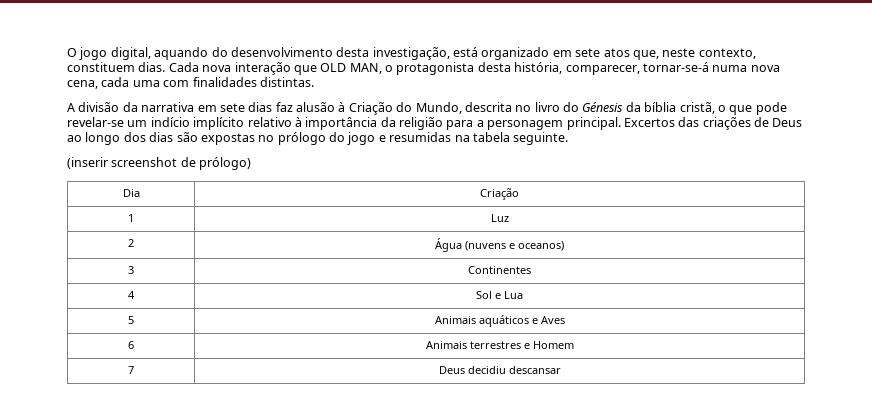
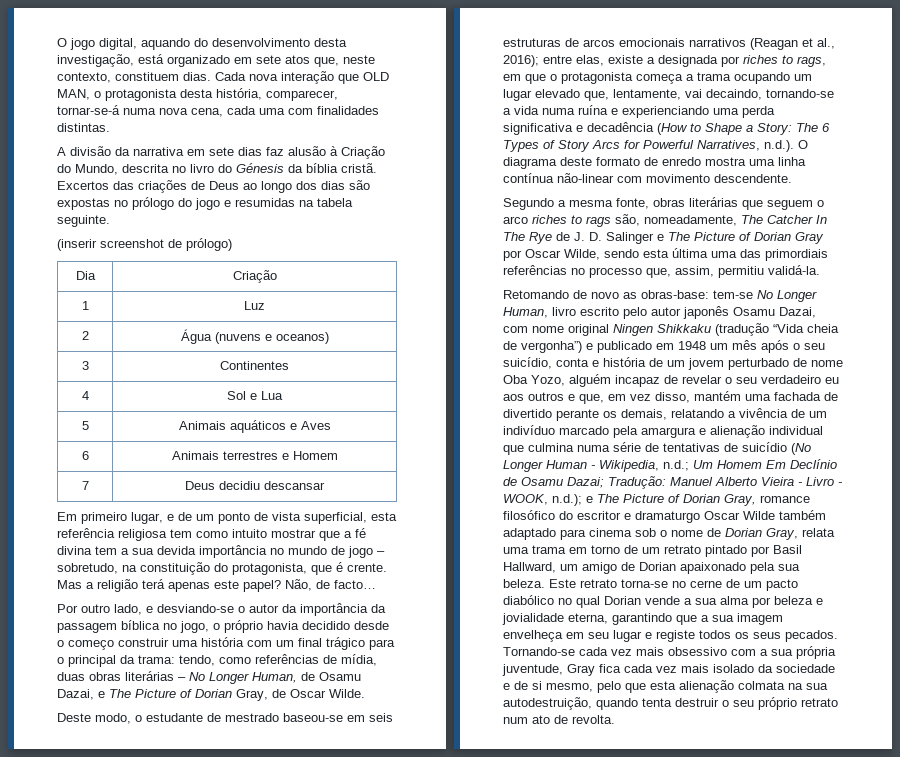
- A divisão da narrativa em sete dias faz alusão à Criação do Mundo, descrita no livro do Génesis da bíblia cristã, o que pode revelar-se um indício implícito relativo à importância da religião para a personagem principal.
+ A divisão da narrativa em sete dias faz alusão à Criação do Mundo, descrita no livro do Génesis da bíblia cristã.
+ Em primeiro lugar, e de um ponto de vista superficial, esta referência religiosa tem como intuito mostrar que a fé divina tem a sua devida importância no mundo de jogo – sobretudo, na constituição do protagonista, que é crente. Mas a religião terá apenas este papel? Não, de facto…
+ Por outro lado, e desviando-se o autor da importância da passagem bíblica no jogo, o próprio havia decidido desde o começo construir uma história com um final trágico para o principal da trama: tendo, como referências de mídia, duas obras literárias – No Longer Human, de Osamu Dazai, e The Picture of Dorian Gray, de Oscar Wilde.
+ Deste modo, o estudante de mestrado baseou-se em seis estruturas de arcos emocionais narrativos (Reagan et al., 2016); entre elas, existe a designada por riches to rags, em que o protagonista começa a trama ocupando um lugar elevado que, lentamente, vai decaindo, tornando-se a vida numa ruína e experienciando uma perda significativa e decadência (How to Shape a Story: The 6 Types of Story Arcs for Powerful Narratives, n.d.). O diagrama deste formato de enredo mostra uma linha contínua não-linear com movimento descendente.
+ Segundo a mesma fonte, obras literárias que seguem o arco riches to rags são, nomeadamente, The Catcher In The Rye de J. D. Salinger e The Picture of Dorian Gray por Oscar Wilde, sendo esta última uma das primordiais referências no processo que, assim, permitiu validá-la.
+ Retomando de novo as obras-base: tem-se No Longer Human, livro escrito pelo autor japonês Osamu Dazai, com nome original Ningen Shikkaku (tradução “Vida cheia de vergonha”) e publicado em 1948 um mês após o seu suicídio, conta e história de um jovem perturbado de nome Oba Yozo, alguém incapaz de revelar o seu verdadeiro eu aos outros e que, em vez disso, mantém uma fachada de divertido perante os demais, relatando a vivência de um indivíduo marcado pela amargura e alienação individual que culmina numa série de tentativas de suicídio (No Longer Human - Wikipedia, n.d.; Um Homem Em Declínio de Osamu Dazai; Tradução: Manuel Alberto Vieira - Livro - WOOK, n.d.); e The Picture of Dorian Gray, romance filosófico do escritor e dramaturgo Oscar Wilde também adaptado para cinema sob o nome de Dorian Gray, relata uma trama em torno de um retrato pintado por Basil Hallward, um amigo de Dorian apaixonado pela sua beleza. Este retrato torna-se no cerne de um pacto diabólico no qual Dorian vende a sua alma por beleza e jovialidade eterna, garantindo que a sua imagem envelheça em seu lugar e registe todos os seus pecados. Tornando-se cada vez mais obsessivo com a sua própria juventude, Gray fica cada vez mais isolado da sociedade e de si mesmo, pelo que esta alienação colmata na sua autodestruição, quando tenta destruir o seu próprio retrato num ato de revolta.

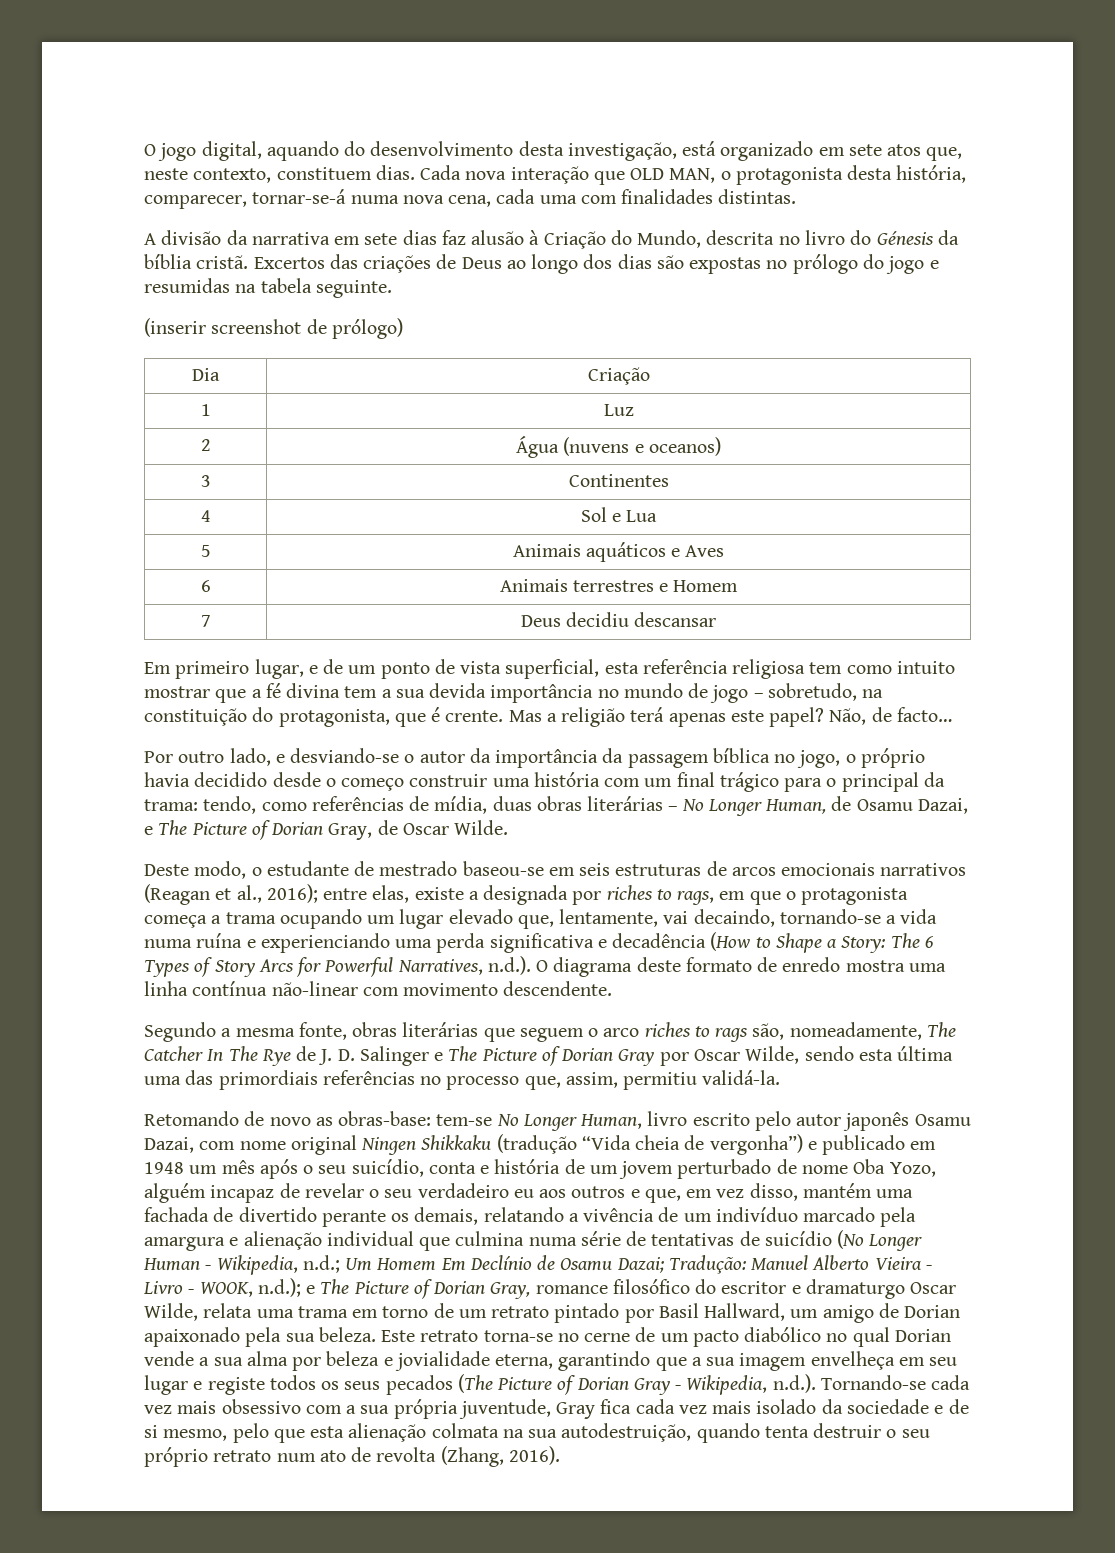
- e The Picture of Dorian Gray, romance filosófico do escritor e dramaturgo Oscar Wilde também adaptado para cinema sob o nome de Dorian Gray, relata uma trama em torno de um retrato pintado por Basil Hallward, um amigo de Dorian apaixonado pela sua beleza.
+ e The Picture of Dorian Gray, romance filosófico do escritor e dramaturgo Oscar Wilde, relata uma trama em torno de um retrato pintado por Basil Hallward, um amigo de Dorian apaixonado pela sua beleza.
- Este retrato torna-se no cerne de um pacto diabólico no qual Dorian vende a sua alma por beleza e jovialidade eterna, garantindo que a sua imagem envelheça em seu lugar e registe todos os seus pecados. Tornando-se cada vez mais obsessivo com a sua própria juventude, Gray fica cada vez mais isolado da sociedade e de si mesmo, pelo que esta alienação colmata na sua autodestruição, quando tenta destruir o seu próprio retrato num ato de revolta.
+ Este retrato torna-se no cerne de um pacto diabólico no qual Dorian vende a sua alma por beleza e jovialidade eterna, garantindo que a sua imagem envelheça em seu lugar e registe todos os seus pecados (The Picture of Dorian Gray - Wikipedia, n.d.). Tornando-se cada vez mais obsessivo com a sua própria juventude, Gray fica cada vez mais isolado da sociedade e de si mesmo, pelo que esta alienação colmata na sua autodestruição, quando tenta destruir o seu próprio retrato num ato de revolta (Zhang, 2016).

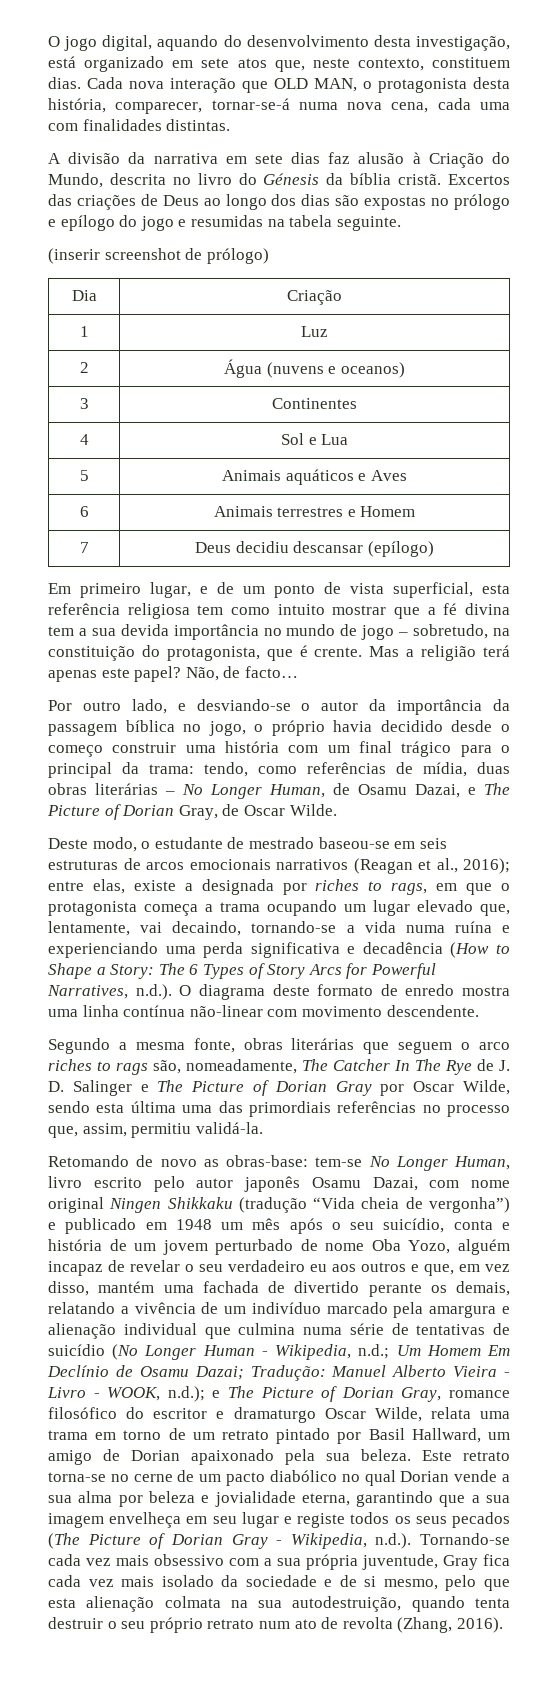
- Excertos das criações de Deus ao longo dos dias são expostas no prólogo do jogo e resumidas na tabela seguinte.
+ Excertos das criações de Deus ao longo dos dias são expostas no prólogo e epílogo do jogo e resumidas na tabela seguinte.
- 7 | Deus decidiu descansar
+ 7 | Deus decidiu descansar (epílogo)

